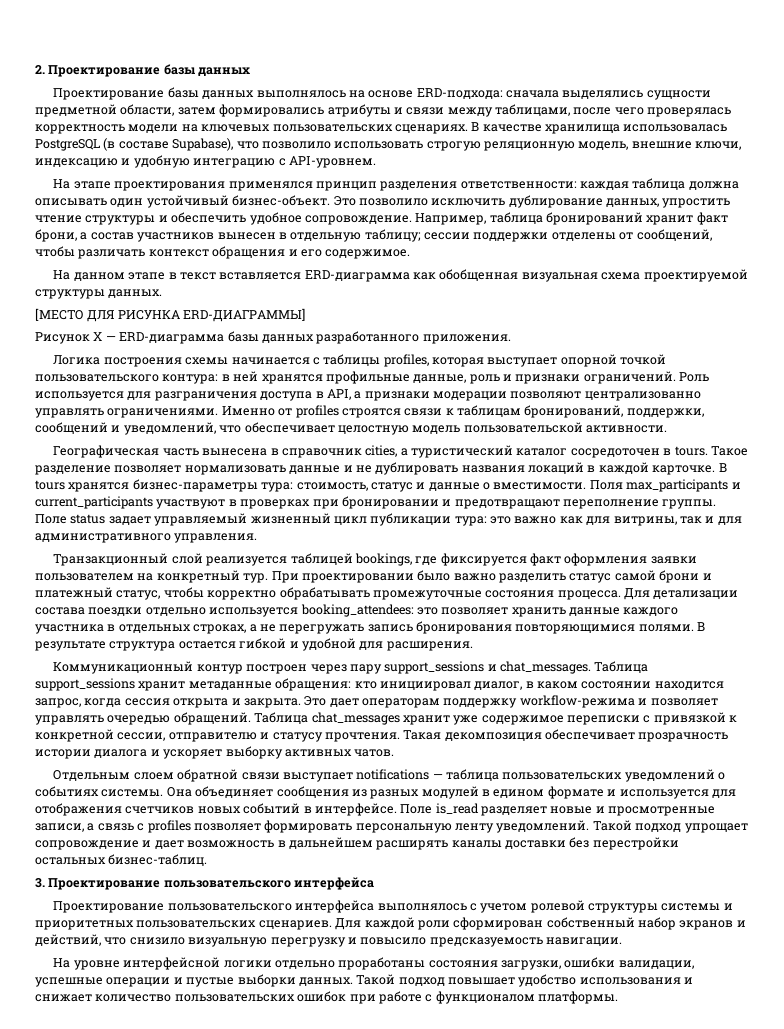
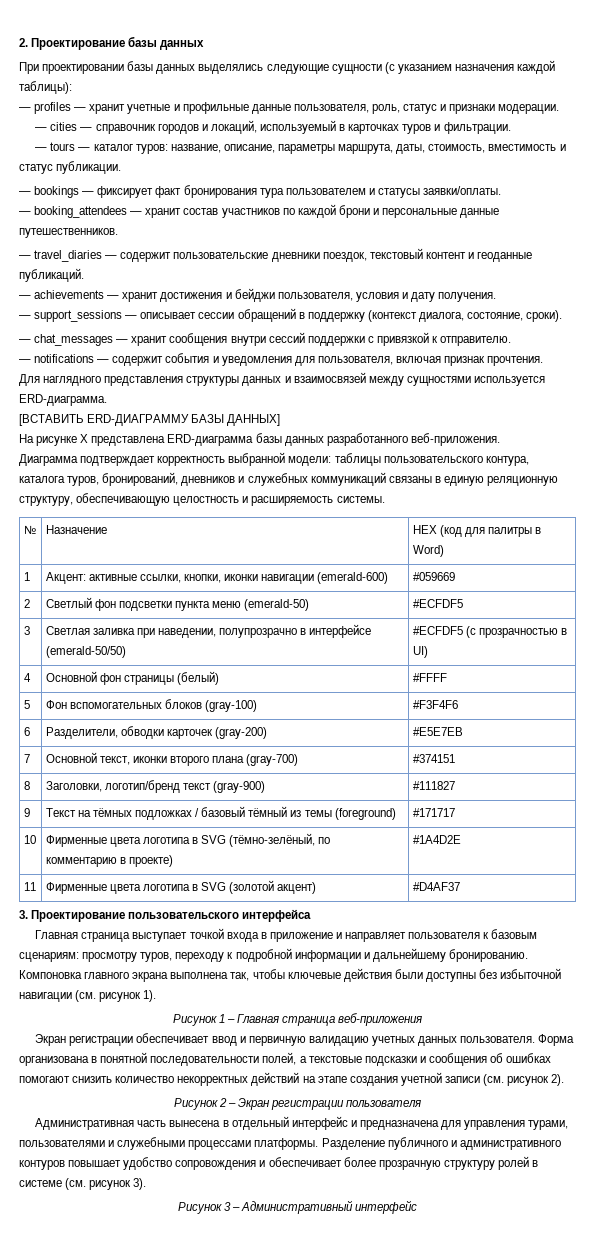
- Проектирование базы данных выполнялось на основе ERD-подхода: сначала выделялись сущности предметной области, затем формировались атрибуты и связи между таблицами, после чего проверялась корректность модели на ключевых пользовательских сценариях. В качестве хранилища использовалась PostgreSQL (в составе Supabase), что позволило использовать строгую реляционную модель, внешние ключи, индексацию и удобную интеграцию с API-уровнем.
- На этапе проектирования применялся принцип разделения ответственности: каждая таблица должна описывать один устойчивый бизнес-объект. Это позволило исключить дублирование данных, упростить чтение структуры и обеспечить удобное сопровождение. Например, таблица бронирований хранит факт брони, а состав участников вынесен в отдельную таблицу; сессии поддержки отделены от сообщений, чтобы различать контекст обращения и его содержимое.
- На данном этапе в текст вставляется ERD-диаграмма как обобщенная визуальная схема проектируемой структуры данных.
- [МЕСТО ДЛЯ РИСУНКА ERD-ДИАГРАММЫ]
- Рисунок X — ERD-диаграмма базы данных разработанного приложения.
- Логика построения схемы начинается с таблицы profiles, которая выступает опорной точкой пользовательского контура: в ней хранятся профильные данные, роль и признаки ограничений. Роль используется для разграничения доступа в API, а признаки модерации позволяют централизованно управлять ограничениями. Именно от profiles строятся связи к таблицам бронирований, поддержки, сообщений и уведомлений, что обеспечивает целостную модель пользовательской активности.
- Географическая часть вынесена в справочник cities, а туристический каталог сосредоточен в tours. Такое разделение позволяет нормализовать данные и не дублировать названия локаций в каждой карточке. В tours хранятся бизнес-параметры тура: стоимость, статус и данные о вместимости. Поля max_participants и current_participants участвуют в проверках при бронировании и предотвращают переполнение группы. Поле status задает управляемый жизненный цикл публикации тура: это важно как для витрины, так и для административного управления.
- Транзакционный слой реализуется таблицей bookings, где фиксируется факт оформления заявки пользователем на конкретный тур. При проектировании было важно разделить статус самой брони и платежный статус, чтобы корректно обрабатывать промежуточные состояния процесса. Для детализации состава поездки отдельно используется booking_attendees: это позволяет хранить данные каждого участника в отдельных строках, а не перегружать запись бронирования повторяющимися полями. В результате структура остается гибкой и удобной для расширения.
- Коммуникационный контур построен через пару support_sessions и chat_messages. Таблица support_sessions хранит метаданные обращения: кто инициировал диалог, в каком состоянии находится запрос, когда сессия открыта и закрыта. Это дает операторам поддержку workflow-режима и позволяет управлять очередью обращений. Таблица chat_messages хранит уже содержимое переписки с привязкой к конкретной сессии, отправителю и статусу прочтения. Такая декомпозиция обеспечивает прозрачность истории диалога и ускоряет выборку активных чатов.
- Отдельным слоем обратной связи выступает notifications — таблица пользовательских уведомлений о событиях системы. Она объединяет сообщения из разных модулей в едином формате и используется для отображения счетчиков новых событий в интерфейсе. Поле is_read разделяет новые и просмотренные записи, а связь с profiles позволяет формировать персональную ленту уведомлений. Такой подход упрощает сопровождение и дает возможность в дальнейшем расширять каналы доставки без перестройки остальных бизнес-таблиц.
+ При проектировании базы данных выделялись следующие сущности (с указанием назначения каждой таблицы):
+ — profiles — хранит учетные и профильные данные пользователя, роль, статус и признаки модерации.
+ — cities — справочник городов и локаций, используемый в карточках туров и фильтрации.
+ — tours — каталог туров: название, описание, параметры маршрута, даты, стоимость, вместимость и статус публикации.
+ — bookings — фиксирует факт бронирования тура пользователем и статусы заявки/оплаты.
+ — booking_attendees — хранит состав участников по каждой брони и персональные данные путешественников.
+ — travel_diaries — содержит пользовательские дневники поездок, текстовый контент и геоданные публикаций.
+ — achievements — хранит достижения и бейджи пользователя, условия и дату получения.
+ — support_sessions — описывает сессии обращений в поддержку (контекст диалога, состояние, сроки).
+ — chat_messages — хранит сообщения внутри сессий поддержки с привязкой к отправителю.
+ — notifications — содержит события и уведомления для пользователя, включая признак прочтения.
+ Для наглядного представления структуры данных и взаимосвязей между сущностями используется ERD-диаграмма.
+ [ВСТАВИТЬ ERD-ДИАГРАММУ БАЗЫ ДАННЫХ]
+ На рисунке X представлена ERD-диаграмма базы данных разработанного веб-приложения.
+ Диаграмма подтверждает корректность выбранной модели: таблицы пользовательского контура, каталога туров, бронирований, дневников и служебных коммуникаций связаны в единую реляционную структуру, обеспечивающую целостность и расширяемость системы.
+ № | Назначение | HEX (код для палитры в Word)
+ 1 | Акцент: активные ссылки, кнопки, иконки навигации (emerald-600) | #059669
+ 2 | Светлый фон подсветки пункта меню (emerald-50) | #ECFDF5
+ 3 | Светлая заливка при наведении, полупрозрачно в интерфейсе (emerald-50/50) | #ECFDF5 (с прозрачностью в UI)
+ 4 | Основной фон страницы (белый) | #FFFF
+ 5 | Фон вспомогательных блоков (gray-100) | #F3F4F6
+ 6 | Разделители, обводки карточек (gray-200) | #E5E7EB
+ 7 | Основной текст, иконки второго плана (gray-700) | #374151
+ 8 | Заголовки, логотип/бренд текст (gray-900) | #111827
+ 9 | Текст на тёмных подложках / базовый тёмный из темы (foreground) | #171717
+ 10 | Фирменные цвета логотипа в SVG (тёмно-зелёный, по комментарию в проекте) | #1A4D2E
+ 11 | Фирменные цвета логотипа в SVG (золотой акцент) | #D4AF37
  3. Проектирование пользовательского интерфейса
- Проектирование пользовательского интерфейса выполнялось с учетом ролевой структуры системы и приоритетных пользовательских сценариев. Для каждой роли сформирован собственный набор экранов и действий, что снизило визуальную перегрузку и повысило предсказуемость навигации.
- На уровне интерфейсной логики отдельно проработаны состояния загрузки, ошибки валидации, успешные операции и пустые выборки данных. Такой подход повышает удобство использования и снижает количество пользовательских ошибок при работе с функционалом платформы.
+ Главная страница выступает точкой входа в приложение и направляет пользователя к базовым сценариям: просмотру туров, переходу к подробной информации и дальнейшему бронированию. Компоновка главного экрана выполнена так, чтобы ключевые действия были доступны без избыточной навигации (см. рисунок 1).
+ Рисунок 1 – Главная страница веб-приложения
+ Экран регистрации обеспечивает ввод и первичную валидацию учетных данных пользователя. Форма организована в понятной последовательности полей, а текстовые подсказки и сообщения об ошибках помогают снизить количество некорректных действий на этапе создания учетной записи (см. рисунок 2).
+ Рисунок 2 – Экран регистрации пользователя
+ Административная часть вынесена в отдельный интерфейс и предназначена для управления турами, пользователями и служебными процессами платформы. Разделение публичного и административного контуров повышает удобство сопровождения и обеспечивает более прозрачную структуру ролей в системе (см. рисунок 3).
+ Рисунок 3 – Административный интерфейс

